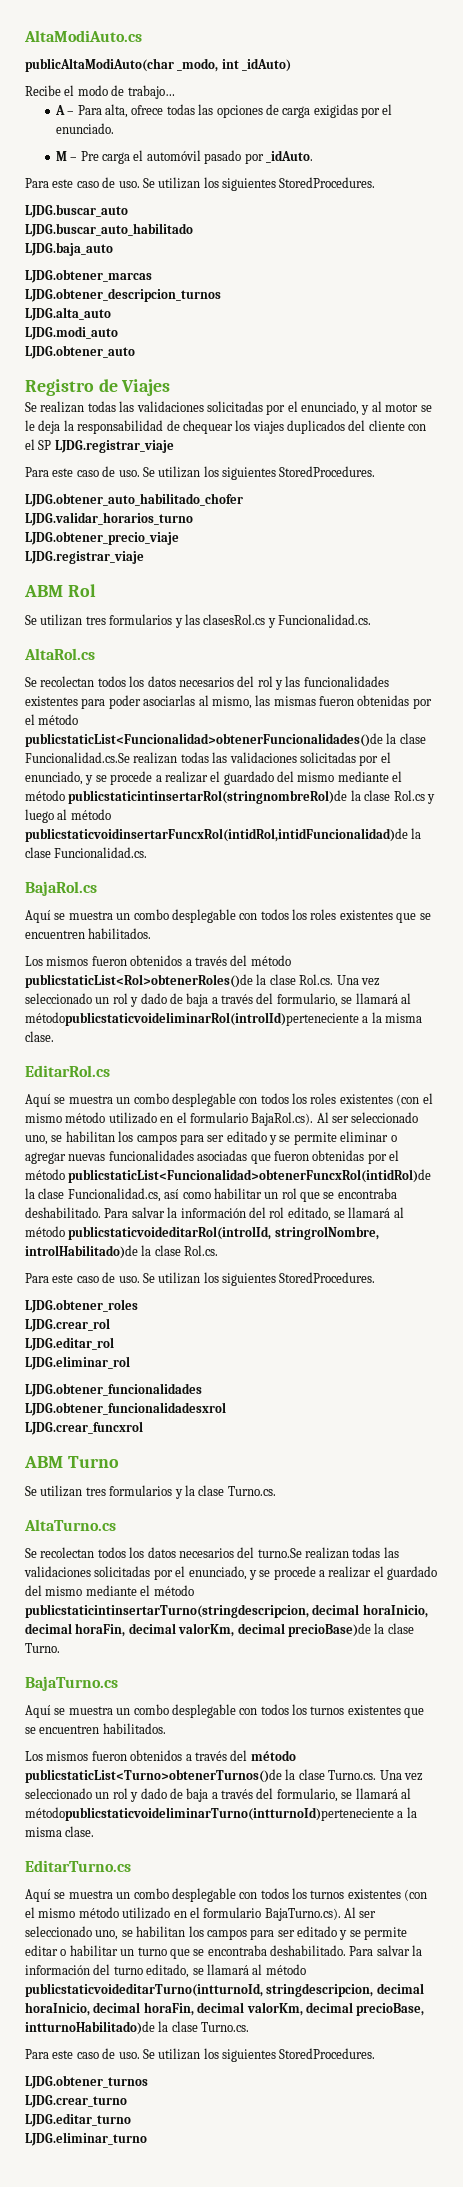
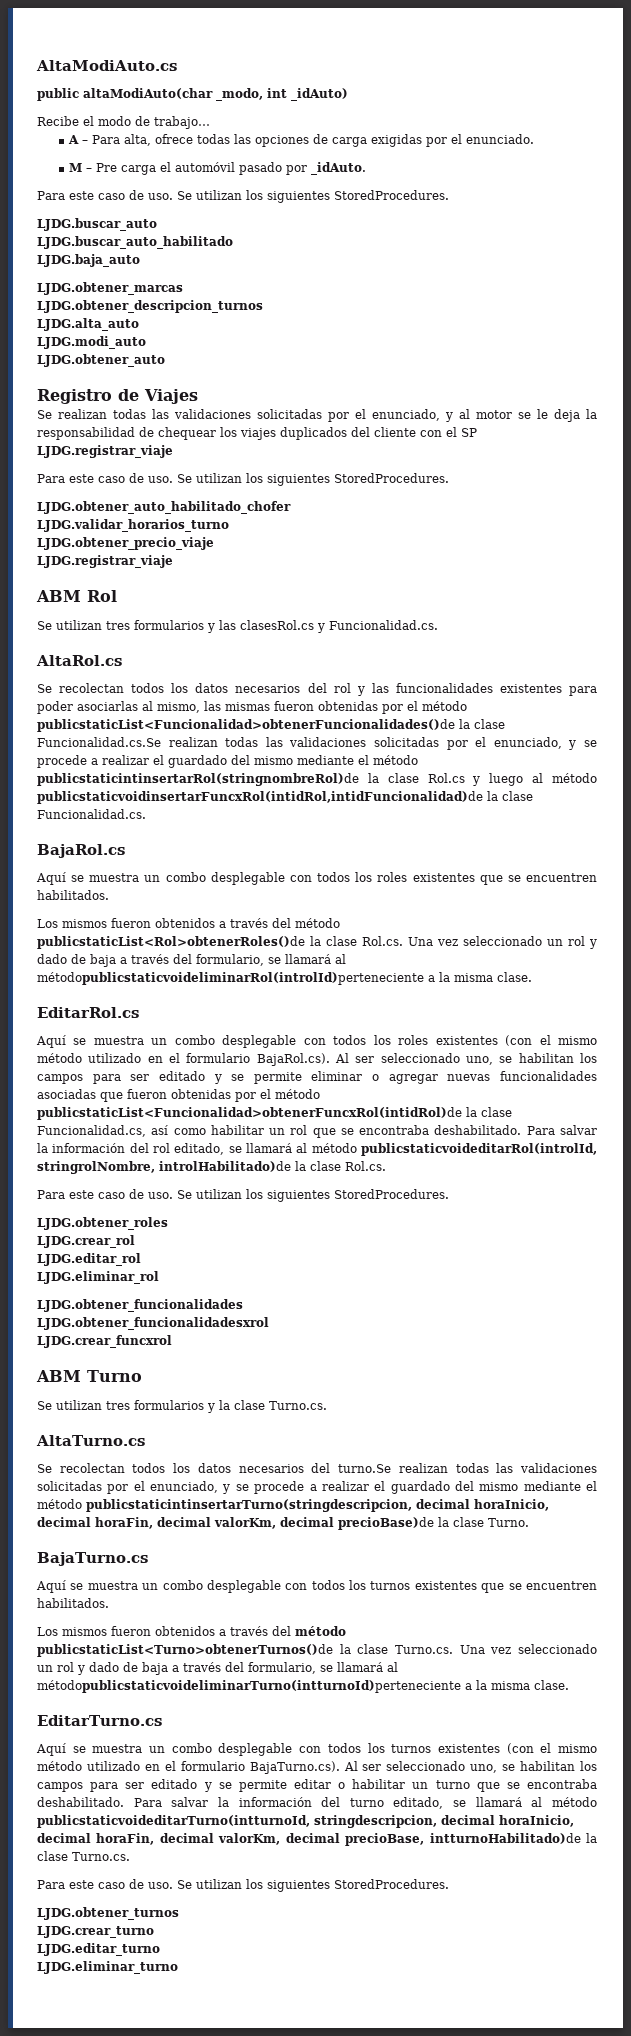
- publicAltaModiAuto(char _modo, int _idAuto)
+ public altaModiAuto(char _modo, int _idAuto)

